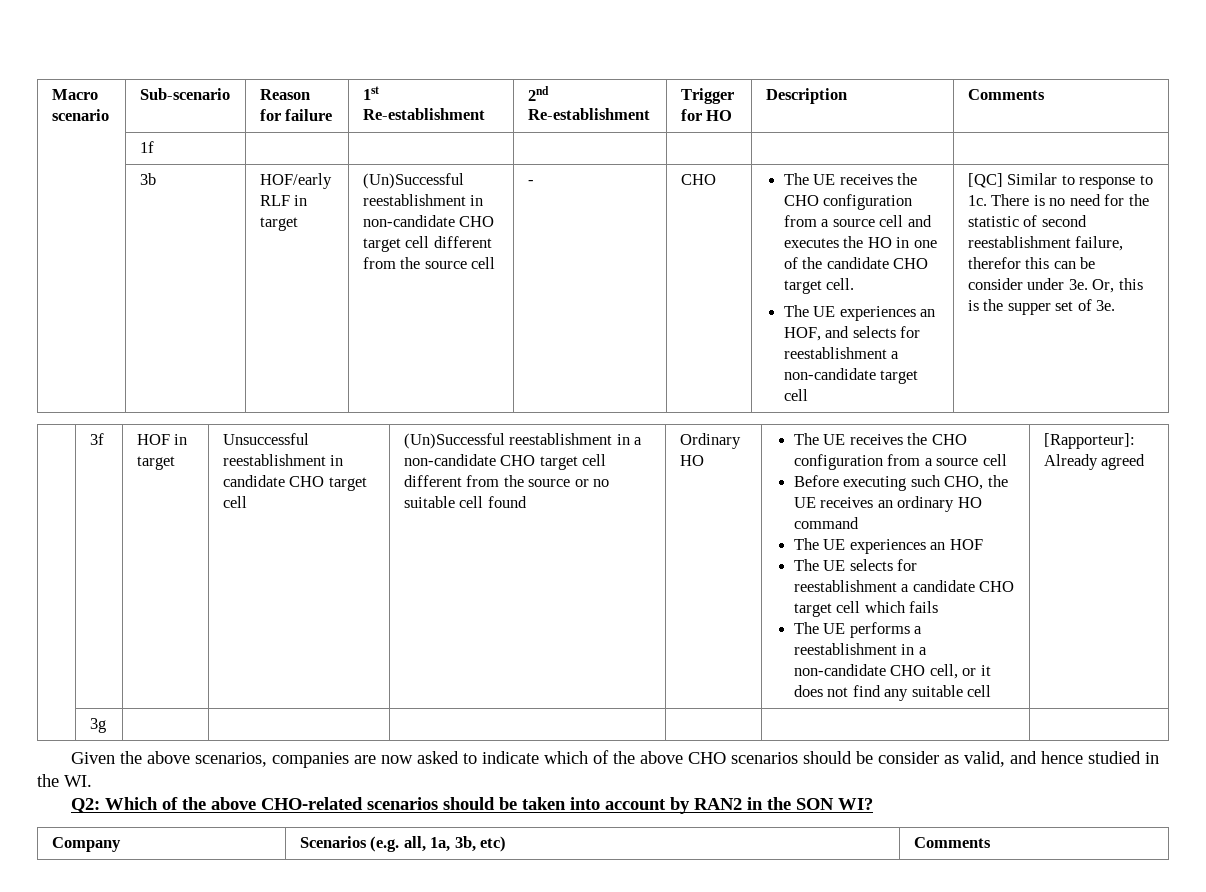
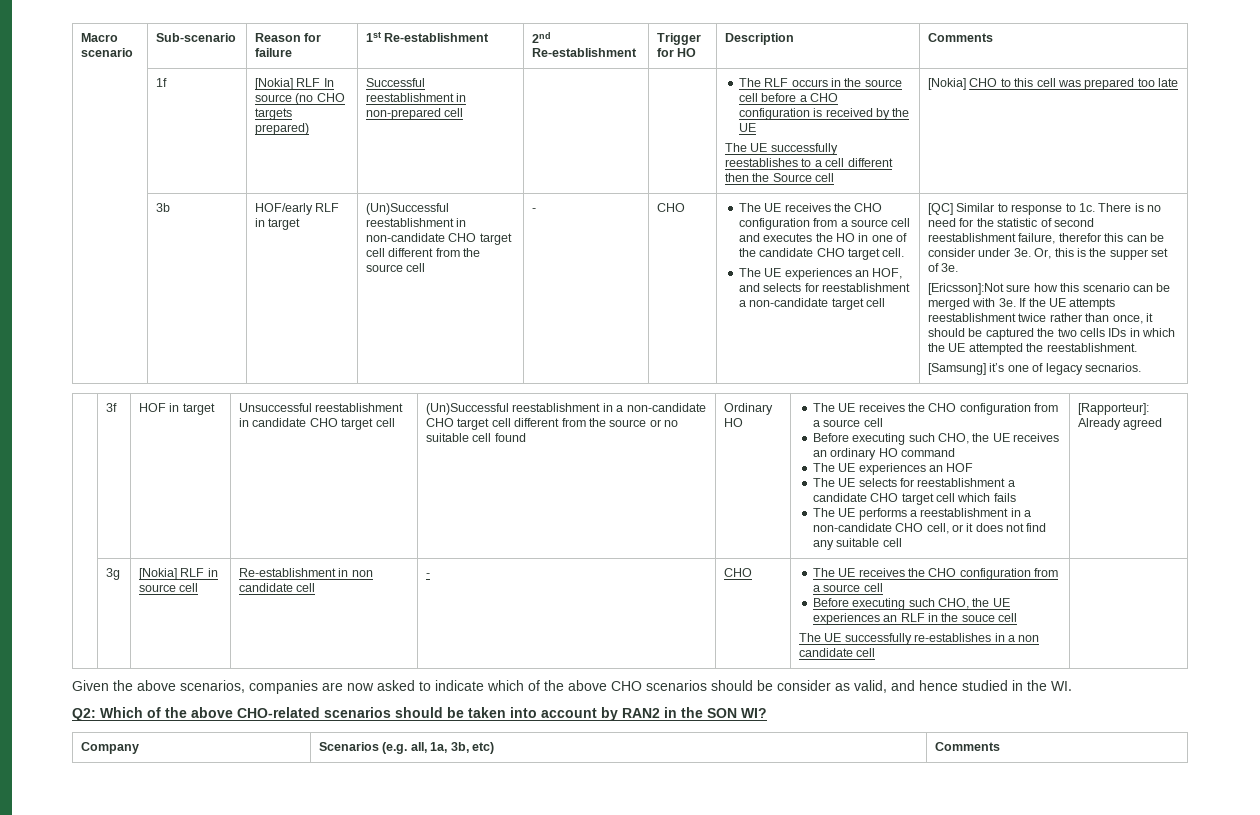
+ [Nokia] RLF In source (no CHO targets prepared) | Successful reestablishment in non-prepared cell | | | The RLF occurs in the source cell before a CHO configuration is received by the UE
+ The UE successfully reestablishes to a cell different then the Source cell | [Nokia] CHO to this cell was prepared too late
+ [Ericsson]:Not sure how this scenario can be merged with 3e. If the UE attempts reestablishment twice rather than once, it should be captured the two cells IDs in which the UE attempted the reestablishment.
+ [Samsung] it’s one of legacy secnarios.
+ [Nokia] RLF in source cell | Re-establishment in non candidate cell | - | CHO | The UE receives the CHO configuration from a source cell
+ Before executing such CHO, the UE experiences an RLF in the souce cell
+ The UE successfully re-establishes in a non candidate cell

